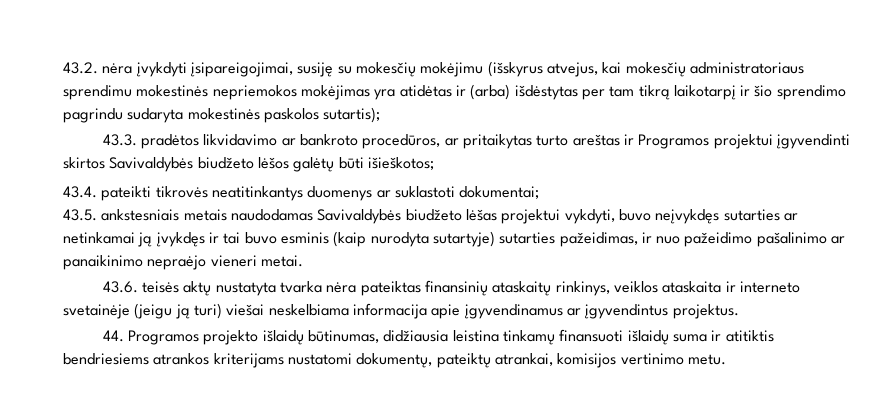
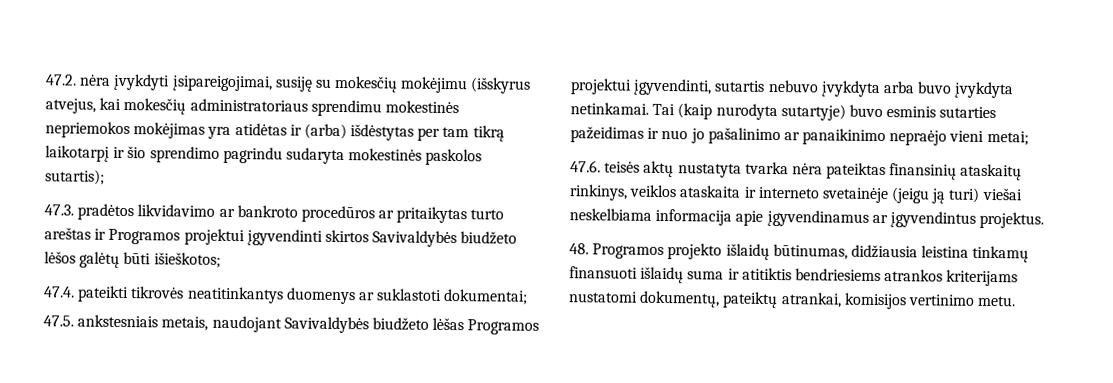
- 43.2. nėra įvykdyti įsipareigojimai, susiję su mokesčių mokėjimu (išskyrus atvejus, kai mokesčių administratoriaus sprendimu mokestinės nepriemokos mokėjimas yra atidėtas ir (arba) išdėstytas per tam tikrą laikotarpį ir šio sprendimo pagrindu sudaryta mokestinės paskolos sutartis);
+ 47.2. nėra įvykdyti įsipareigojimai, susiję su mokesčių mokėjimu (išskyrus atvejus, kai mokesčių administratoriaus sprendimu mokestinės nepriemokos mokėjimas yra atidėtas ir (arba) išdėstytas per tam tikrą laikotarpį ir šio sprendimo pagrindu sudaryta mokestinės paskolos sutartis);
- 43.3. pradėtos likvidavimo ar bankroto procedūros, ar pritaikytas turto areštas ir Programos projektui įgyvendinti skirtos Savivaldybės biudžeto lėšos galėtų būti išieškotos;
+ 47.3. pradėtos likvidavimo ar bankroto procedūros ar pritaikytas turto areštas ir Programos projektui įgyvendinti skirtos Savivaldybės biudžeto lėšos galėtų būti išieškotos;
- 43.4. pateikti tikrovės neatitinkantys duomenys ar suklastoti dokumentai;
+ 47.4. pateikti tikrovės neatitinkantys duomenys ar suklastoti dokumentai;
- 43.5. ankstesniais metais naudodamas Savivaldybės biudžeto lėšas projektui vykdyti, buvo neįvykdęs sutarties ar netinkamai ją įvykdęs ir tai buvo esminis (kaip nurodyta sutartyje) sutarties pažeidimas, ir nuo pažeidimo pašalinimo ar panaikinimo nepraėjo vieneri metai.
- 43.6. teisės aktų nustatyta tvarka nėra pateiktas finansinių ataskaitų rinkinys, veiklos ataskaita ir interneto svetainėje (jeigu ją turi) viešai neskelbiama informacija apie įgyvendinamus ar įgyvendintus projektus.
+ 47.5. ankstesniais metais, naudojant Savivaldybės biudžeto lėšas Programos projektui įgyvendinti, sutartis nebuvo įvykdyta arba buvo įvykdyta netinkamai. Tai (kaip nurodyta sutartyje) buvo esminis sutarties pažeidimas ir nuo jo pašalinimo ar panaikinimo nepraėjo vieni metai;
+ 47.6. teisės aktų nustatyta tvarka nėra pateiktas finansinių ataskaitų rinkinys, veiklos ataskaita ir interneto svetainėje (jeigu ją turi) viešai neskelbiama informacija apie įgyvendinamus ar įgyvendintus projektus.
- 44. Programos projekto išlaidų būtinumas, didžiausia leistina tinkamų finansuoti išlaidų suma ir atitiktis bendriesiems atrankos kriterijams nustatomi dokumentų, pateiktų atrankai, komisijos vertinimo metu.
+ 48. Programos projekto išlaidų būtinumas, didžiausia leistina tinkamų finansuoti išlaidų suma ir atitiktis bendriesiems atrankos kriterijams nustatomi dokumentų, pateiktų atrankai, komisijos vertinimo metu.

